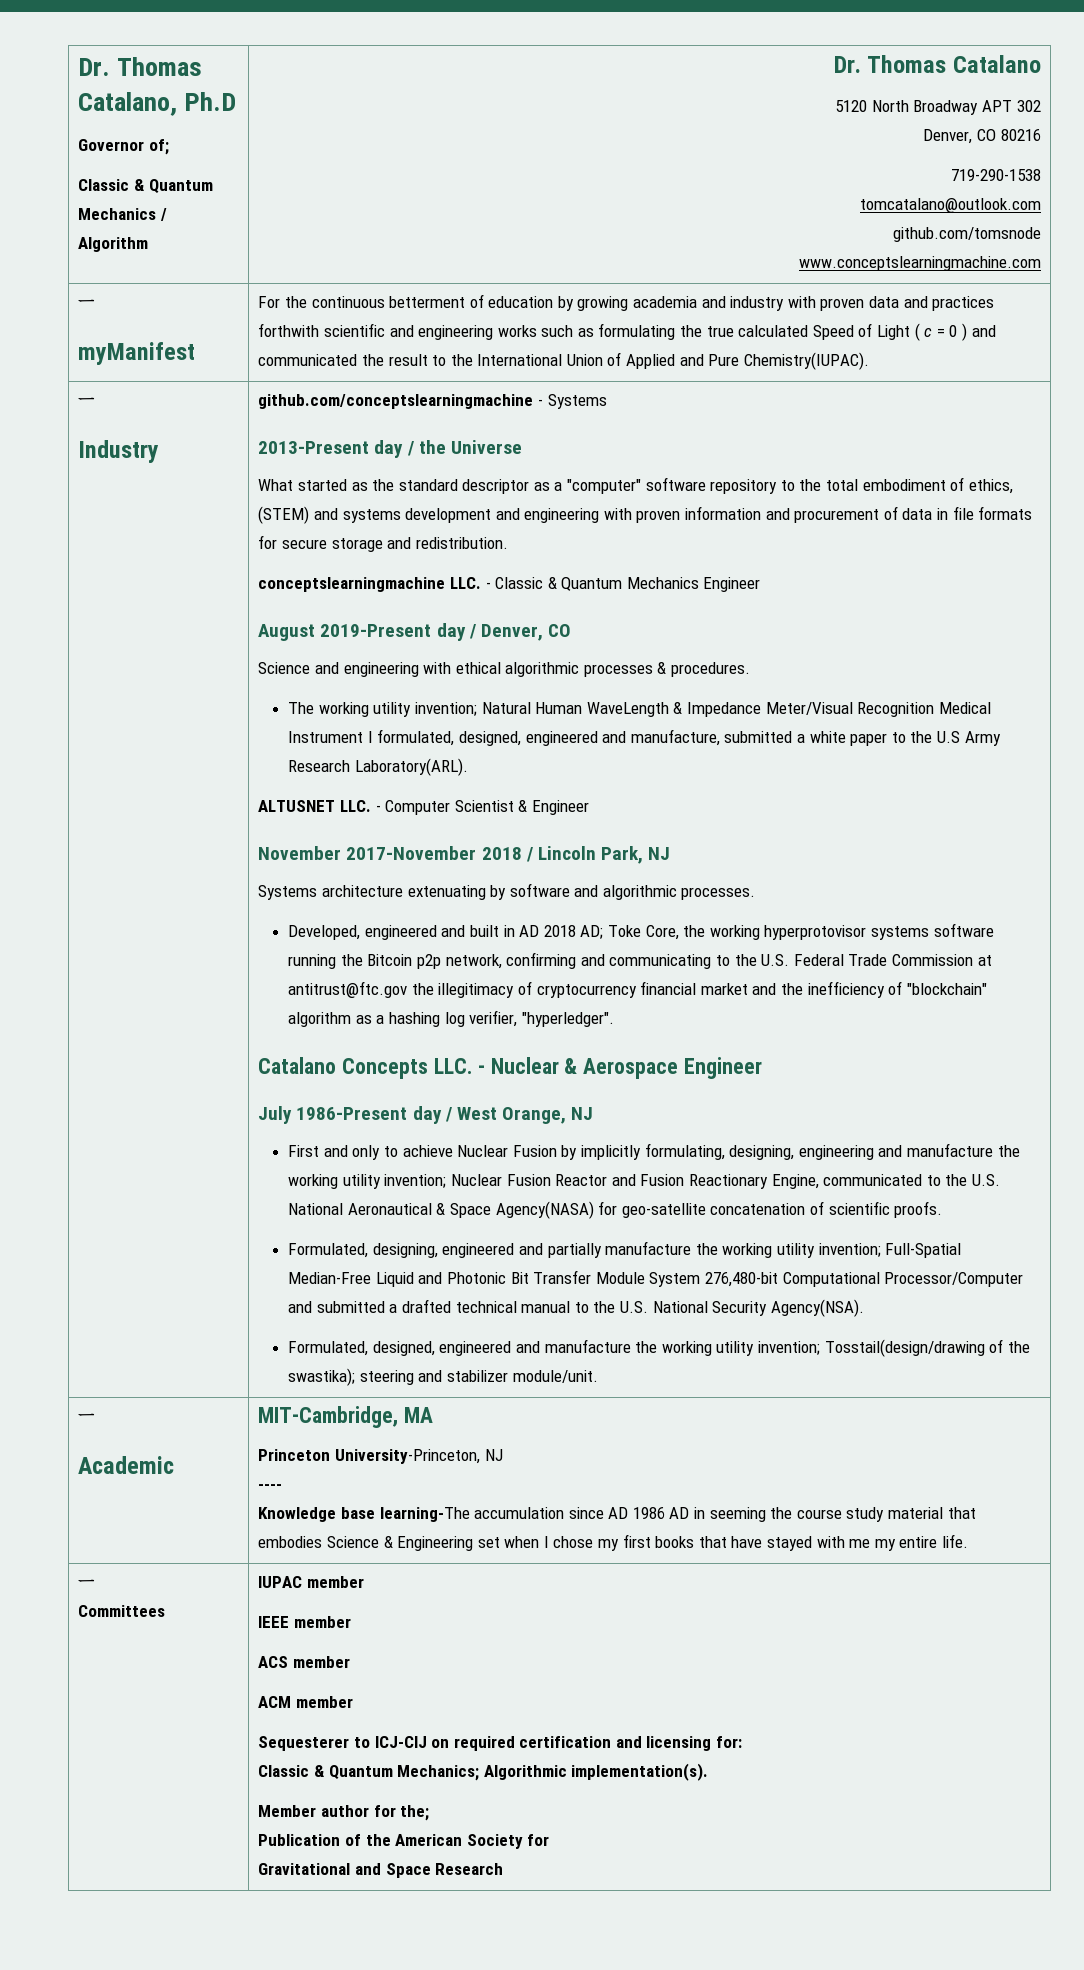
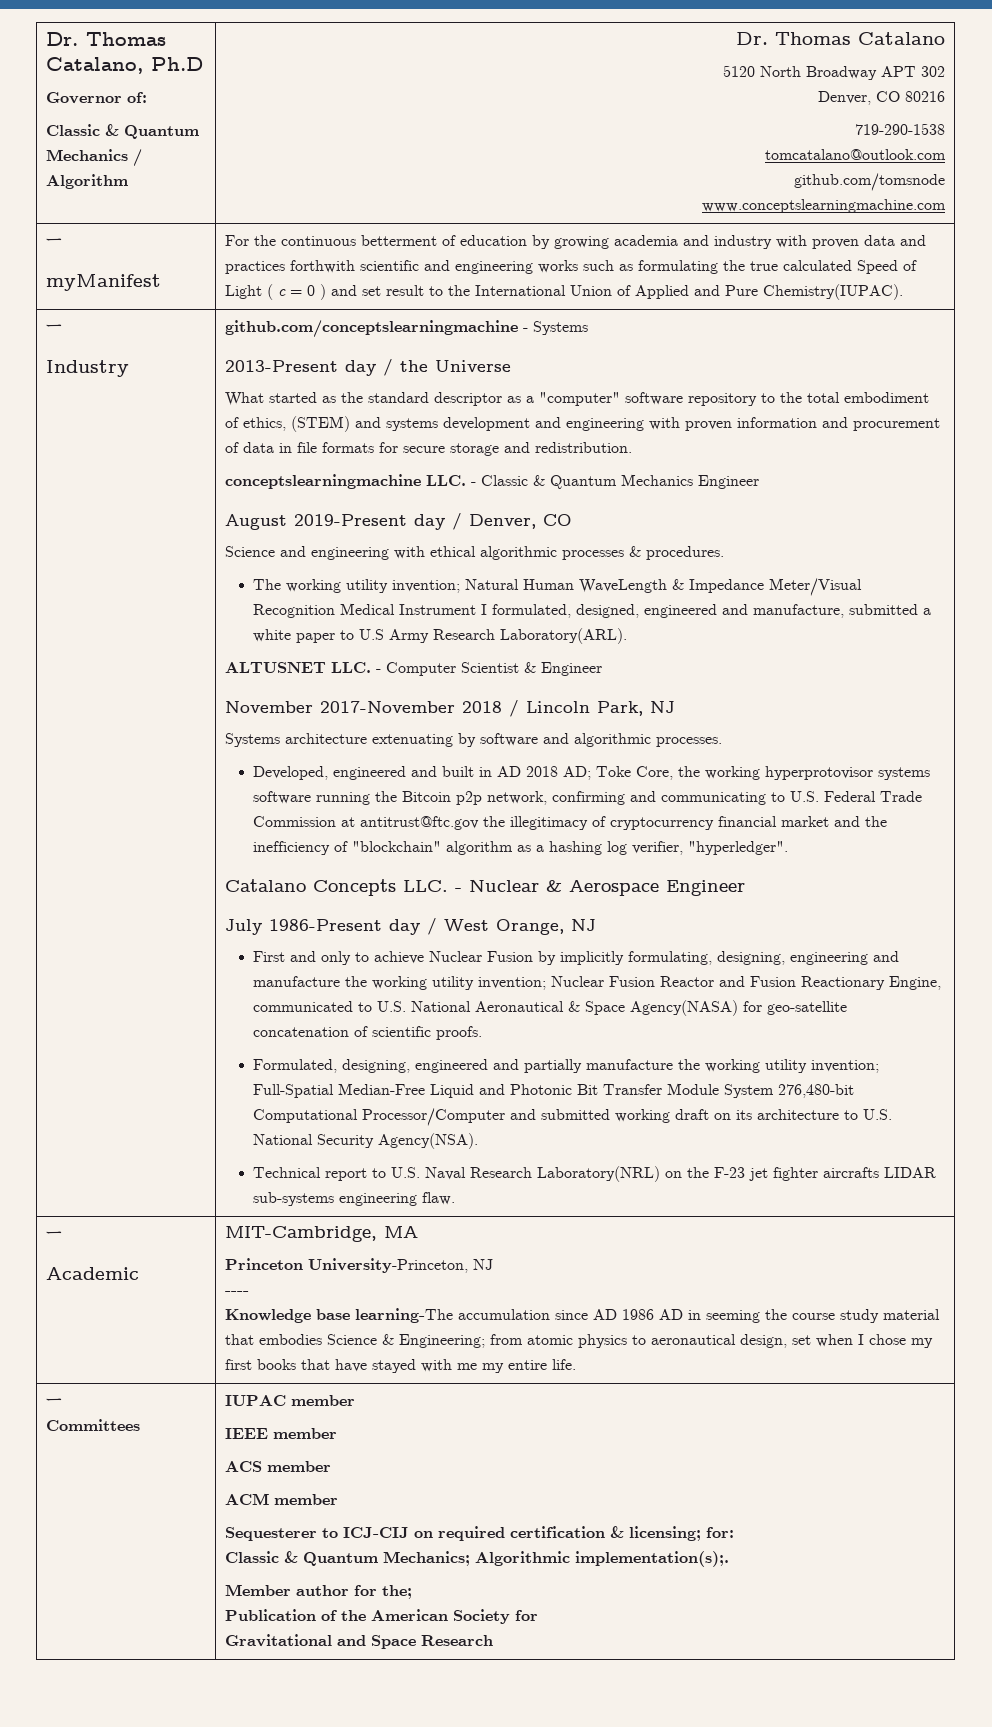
  Dr. Thomas Catalano, Ph.D
- Governor of;
+ Governor of:
- For the continuous betterment of education by growing academia and industry with proven data and practices forthwith scientific and engineering works such as formulating the true calculated Speed of Light ( c = 0 ) and communicated the result to the International Union of Applied and Pure Chemistry(IUPAC).
+ For the continuous betterment of education by growing academia and industry with proven data and practices forthwith scientific and engineering works such as formulating the true calculated Speed of Light ( c = 0 ) and set result to the International Union of Applied and Pure Chemistry(IUPAC).
- The working utility invention; Natural Human WaveLength & Impedance Meter/Visual Recognition Medical Instrument I formulated, designed, engineered and manufacture, submitted a white paper to the U.S Army Research Laboratory(ARL).
+ The working utility invention; Natural Human WaveLength & Impedance Meter/Visual Recognition Medical Instrument I formulated, designed, engineered and manufacture, submitted a white paper to U.S Army Research Laboratory(ARL).
- Developed, engineered and built in AD 2018 AD; Toke Core, the working hyperprotovisor systems software running the Bitcoin p2p network, confirming and communicating to the U.S. Federal Trade Commission at antitrust@ftc.gov the illegitimacy of cryptocurrency financial market and the inefficiency of "blockchain" algorithm as a hashing log verifier, "hyperledger".
+ Developed, engineered and built in AD 2018 AD; Toke Core, the working hyperprotovisor systems software running the Bitcoin p2p network, confirming and communicating to U.S. Federal Trade Commission at antitrust@ftc.gov the illegitimacy of cryptocurrency financial market and the inefficiency of "blockchain" algorithm as a hashing log verifier, "hyperledger".
- First and only to achieve Nuclear Fusion by implicitly formulating, designing, engineering and manufacture the working utility invention; Nuclear Fusion Reactor and Fusion Reactionary Engine, communicated to the U.S. National Aeronautical & Space Agency(NASA) for geo-satellite concatenation of scientific proofs.
+ First and only to achieve Nuclear Fusion by implicitly formulating, designing, engineering and manufacture the working utility invention; Nuclear Fusion Reactor and Fusion Reactionary Engine, communicated to U.S. National Aeronautical & Space Agency(NASA) for geo-satellite concatenation of scientific proofs.
- Formulated, designing, engineered and partially manufacture the working utility invention; Full-Spatial Median-Free Liquid and Photonic Bit Transfer Module System 276,480-bit Computational Processor/Computer and submitted a drafted technical manual to the U.S. National Security Agency(NSA).
- Formulated, designed, engineered and manufacture the working utility invention; Tosstail(design/drawing of the swastika); steering and stabilizer module/unit.
+ Formulated, designing, engineered and partially manufacture the working utility invention; Full-Spatial Median-Free Liquid and Photonic Bit Transfer Module System 276,480-bit Computational Processor/Computer and submitted working draft on its architecture to U.S. National Security Agency(NSA).
+ Technical report to U.S. Naval Research Laboratory(NRL) on the F-23 jet fighter aircrafts LIDAR sub-systems engineering flaw.
- Knowledge base learning-The accumulation since AD 1986 AD in seeming the course study material that embodies Science & Engineering set when I chose my first books that have stayed with me my entire life.
+ Knowledge base learning-The accumulation since AD 1986 AD in seeming the course study material that embodies Science & Engineering; from atomic physics to aeronautical design, set when I chose my first books that have stayed with me my entire life.
  ㅡ
  Committees | IUPAC member
  IEEE member
  ACS member
  ACM member
- Sequesterer to ICJ-CIJ on required certification and licensing for:
- Classic & Quantum Mechanics; Algorithmic implementation(s).
+ Sequesterer to ICJ-CIJ on required certification & licensing; for:
+ Classic & Quantum Mechanics; Algorithmic implementation(s);.

